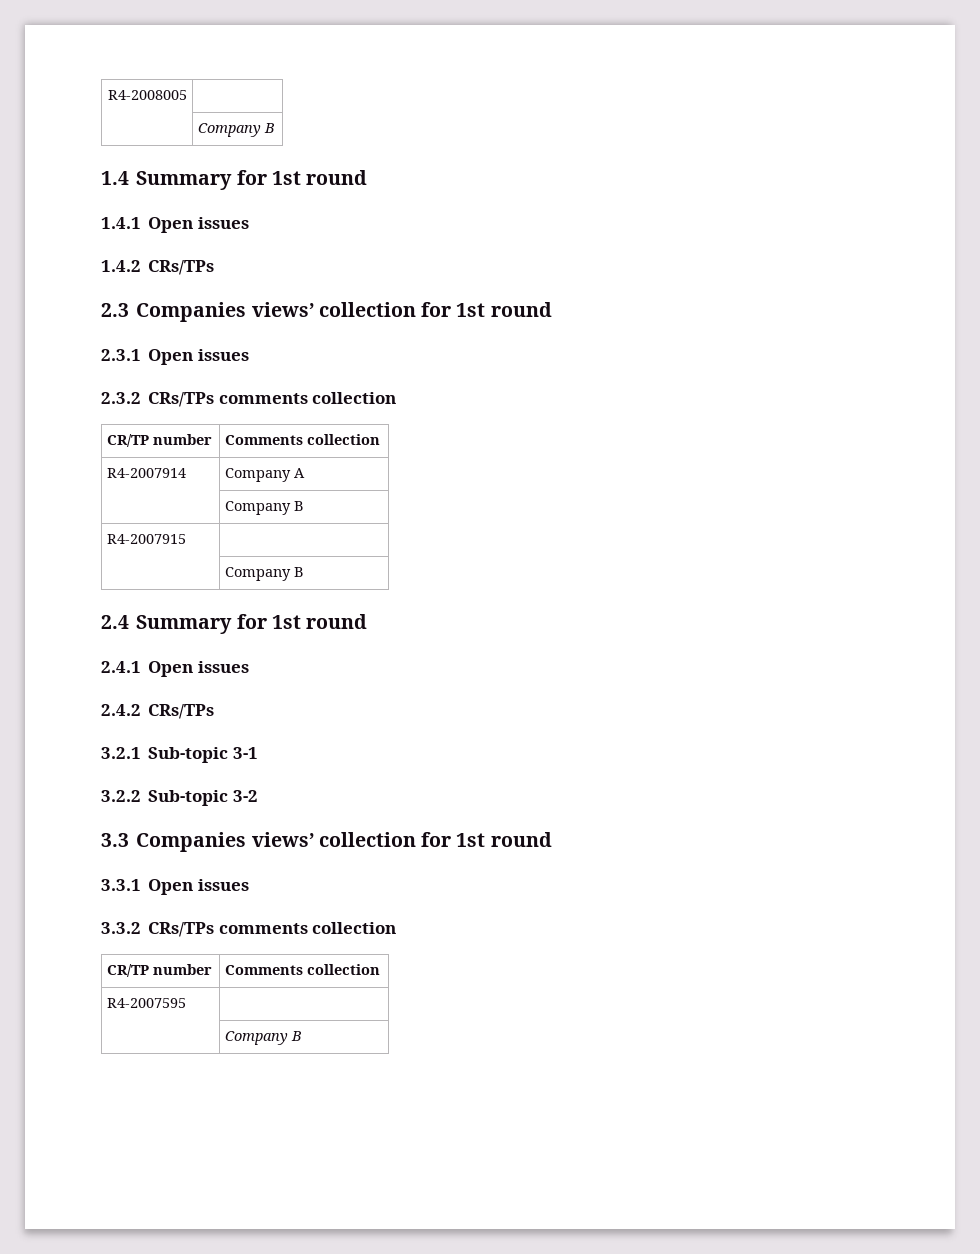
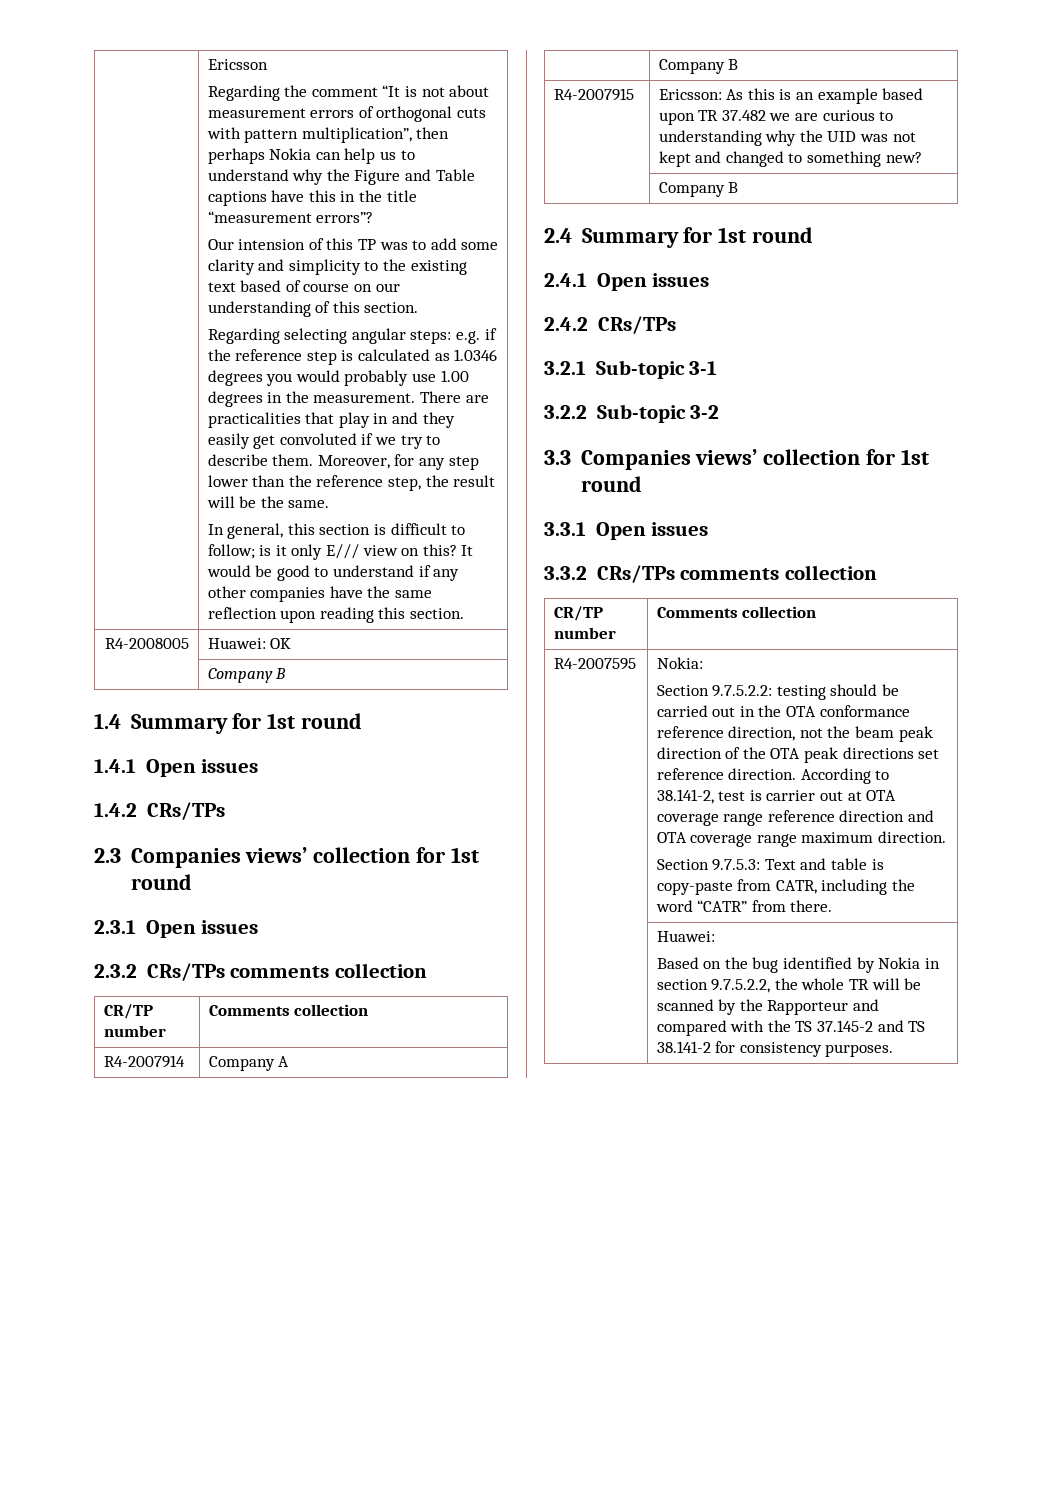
+ Ericsson
+ Regarding the comment “It is not about measurement errors of orthogonal cuts with pattern multiplication”, then perhaps Nokia can help us to understand why the Figure and Table captions have this in the title “measurement errors”?
+ Our intension of this TP was to add some clarity and simplicity to the existing text based of course on our understanding of this section.
+ Regarding selecting angular steps: e.g. if the reference step is calculated as 1.0346 degrees you would probably use 1.00 degrees in the measurement. There are practicalities that play in and they easily get convoluted if we try to describe them. Moreover, for any step lower than the reference step, the result will be the same.
+ In general, this section is difficult to follow; is it only E/// view on this? It would be good to understand if any other companies have the same reflection upon reading this section.
- R4-2008005
+ R4-2008005 | Huawei: OK
- R4-2007915 |
+ R4-2007915 | Ericsson: As this is an example based upon TR 37.482 we are curious to understanding why the UID was not kept and changed to something new?
- R4-2007595 |
- | Company B
+ R4-2007595 | Nokia:
+ Section 9.7.5.2.2: testing should be carried out in the OTA conformance reference direction, not the beam peak direction of the OTA peak directions set reference direction. According to 38.141-2, test is carrier out at OTA coverage range reference direction and OTA coverage range maximum direction.
+ Section 9.7.5.3: Text and table is copy-paste from CATR, including the word “CATR” from there.
+ | Huawei:
+ Based on the bug identified by Nokia in section 9.7.5.2.2, the whole TR will be scanned by the Rapporteur and compared with the TS 37.145-2 and TS 38.141-2 for consistency purposes.

